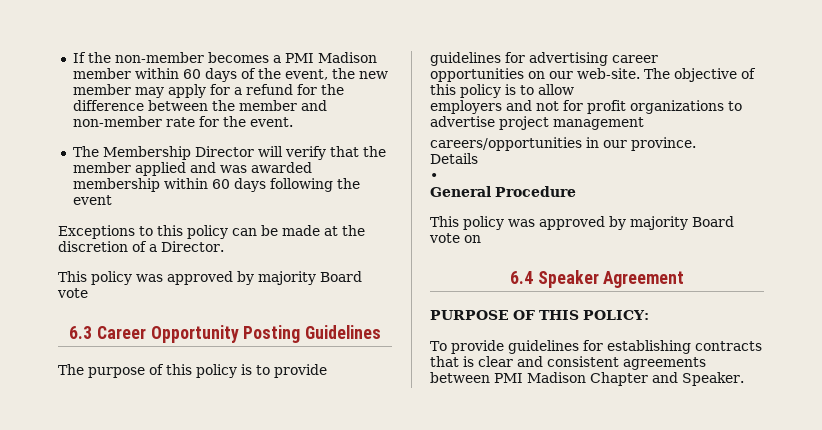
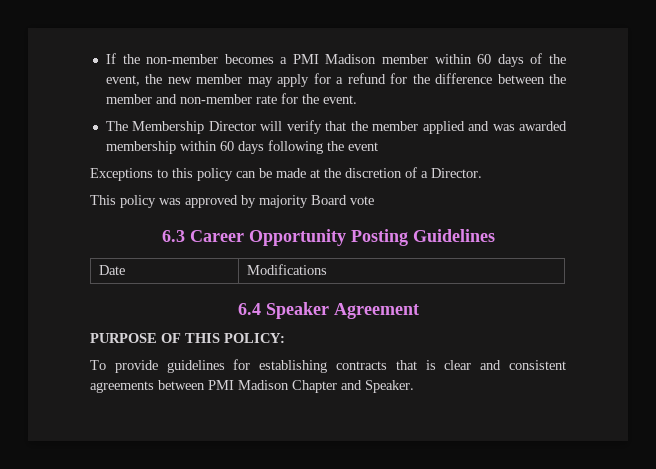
- The purpose of this policy is to provide guidelines for advertising career
- opportunities on our web-site. The objective of this policy is to allow
- employers and not for profit organizations to advertise project management
- careers/opportunities in our province.
- Details
- •
- General Procedure
- This policy was approved by majority Board vote on
+ Date | Modifications

